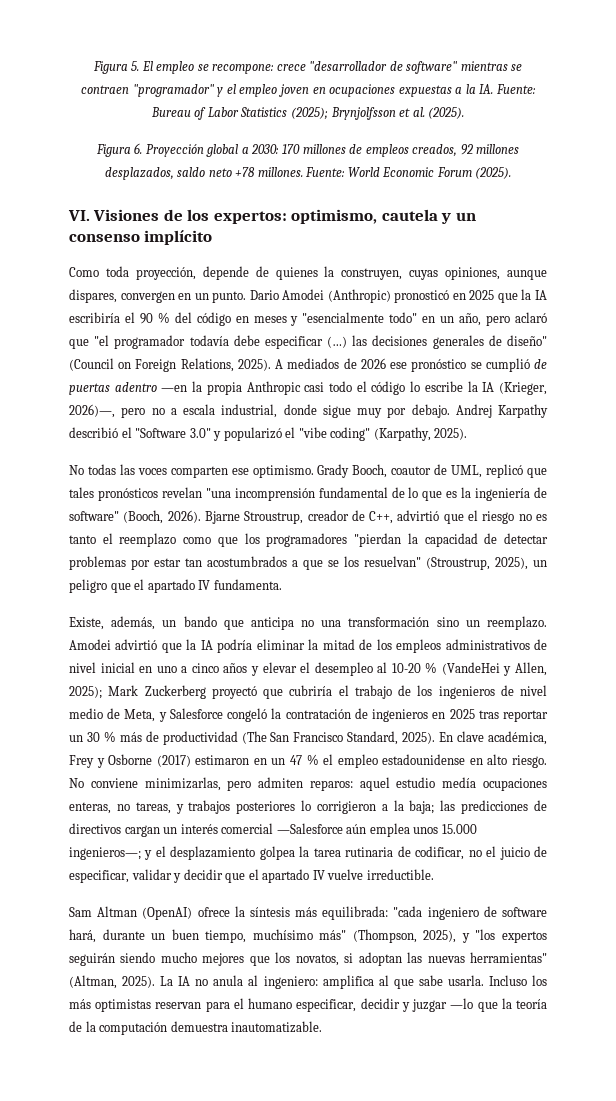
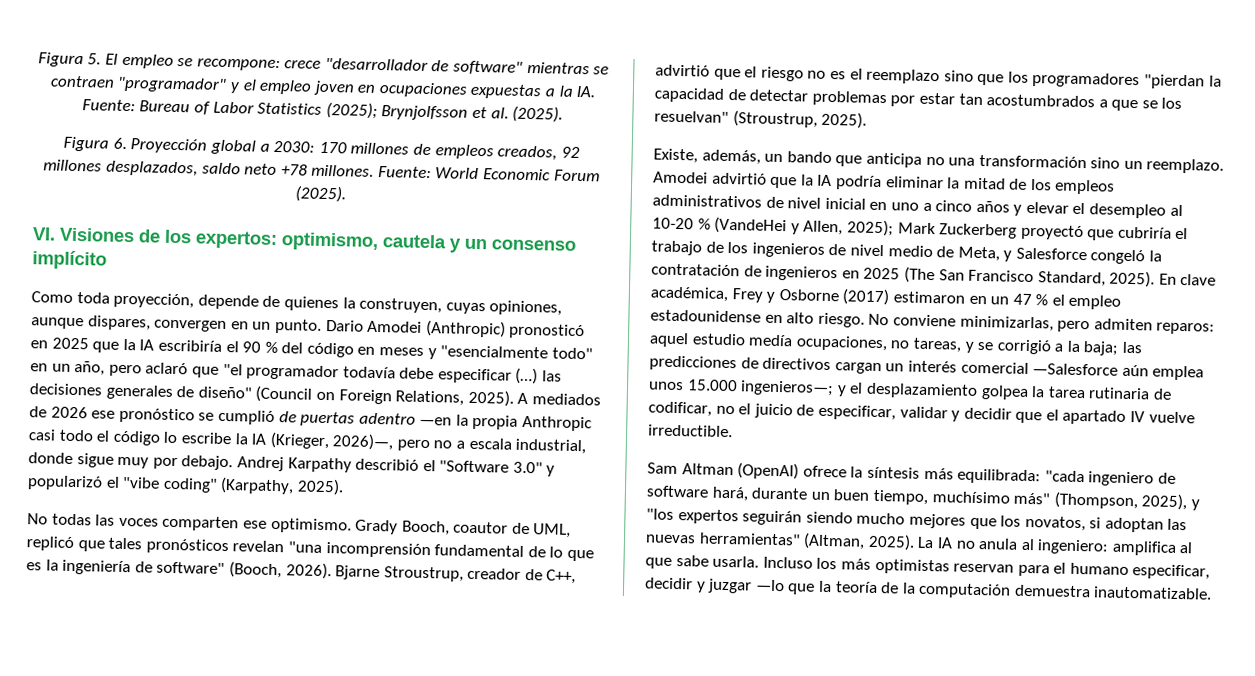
- Bjarne Stroustrup, creador de C++, advirtió que el riesgo no es tanto el reemplazo como que los programadores "pierdan la capacidad de detectar problemas por estar tan acostumbrados a que se los resuelvan" (Stroustrup, 2025), un peligro que el apartado IV fundamenta.
+ Bjarne Stroustrup, creador de C++, advirtió que el riesgo no es el reemplazo sino que los programadores "pierdan la capacidad de detectar problemas por estar tan acostumbrados a que se los resuelvan" (Stroustrup, 2025).
- Mark Zuckerberg proyectó que cubriría el trabajo de los ingenieros de nivel medio de Meta, y Salesforce congeló la contratación de ingenieros en 2025 tras reportar un 30 % más de productividad (The San Francisco Standard, 2025).
+ Mark Zuckerberg proyectó que cubriría el trabajo de los ingenieros de nivel medio de Meta, y Salesforce congeló la contratación de ingenieros en 2025 (The San Francisco Standard, 2025).
- No conviene minimizarlas, pero admiten reparos: aquel estudio medía ocupaciones enteras, no tareas, y trabajos posteriores lo corrigieron a la baja; las predicciones de directivos cargan un interés comercial —Salesforce aún emplea unos 15.000 ingenieros—; y el desplazamiento golpea la tarea rutinaria de codificar, no el juicio de especificar, validar y decidir que el apartado IV vuelve irreductible.
+ No conviene minimizarlas, pero admiten reparos: aquel estudio medía ocupaciones, no tareas, y se corrigió a la baja; las predicciones de directivos cargan un interés comercial —Salesforce aún emplea unos 15.000 ingenieros—; y el desplazamiento golpea la tarea rutinaria de codificar, no el juicio de especificar, validar y decidir que el apartado IV vuelve irreductible.

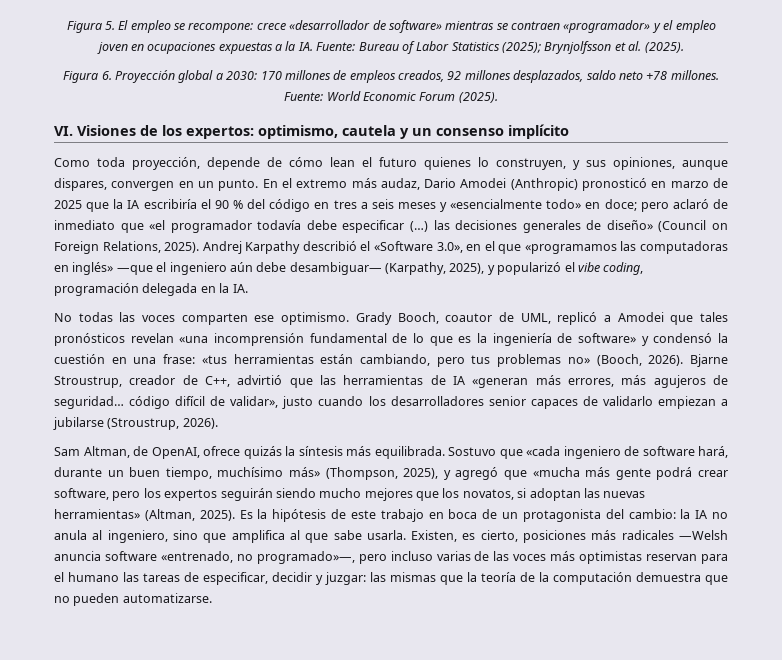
- Figura 5. El empleo se recompone: crece "desarrollador de software" mientras se contraen "programador" y el empleo joven en ocupaciones expuestas a la IA. Fuente: Bureau of Labor Statistics (2025); Brynjolfsson et al. (2025).
+ Figura 5. El empleo se recompone: crece «desarrollador de software» mientras se contraen «programador» y el empleo joven en ocupaciones expuestas a la IA. Fuente: Bureau of Labor Statistics (2025); Brynjolfsson et al. (2025).
- Como toda proyección, depende de quienes la construyen, cuyas opiniones, aunque dispares, convergen en un punto.
+ Como toda proyección, depende de cómo lean el futuro quienes lo construyen, y sus opiniones, aunque dispares, convergen en un punto.
- Dario Amodei (Anthropic) pronosticó en 2025 que la IA escribiría el 90 % del código en meses y "esencialmente todo" en un año, pero aclaró que "el programador todavía debe especificar (…) las decisiones generales de diseño" (Council on Foreign Relations, 2025).
+ En el extremo más audaz, Dario Amodei (Anthropic) pronosticó en marzo de 2025 que la IA escribiría el 90 % del código en tres a seis meses y «esencialmente todo» en doce; pero aclaró de inmediato que «el programador todavía debe especificar (…) las decisiones generales de diseño» (Council on Foreign Relations, 2025).
- A mediados de 2026 ese pronóstico se cumplió de puertas adentro —en la propia Anthropic casi todo el código lo escribe la IA (Krieger, 2026)—, pero no a escala industrial, donde sigue muy por debajo. Andrej Karpathy describió el "Software 3.0" y popularizó el "vibe coding" (Karpathy, 2025).
+ Andrej Karpathy describió el «Software 3.0», en el que «programamos las computadoras en inglés» —que el ingeniero aún debe desambiguar— (Karpathy, 2025), y popularizó el vibe coding, programación delegada en la IA.
- Grady Booch, coautor de UML, replicó que tales pronósticos revelan "una incomprensión fundamental de lo que es la ingeniería de software" (Booch, 2026).
+ Grady Booch, coautor de UML, replicó a Amodei que tales pronósticos revelan «una incomprensión fundamental de lo que es la ingeniería de software» y condensó la cuestión en una frase: «tus herramientas están cambiando, pero tus problemas no» (Booch, 2026).
- Bjarne Stroustrup, creador de C++, advirtió que el riesgo no es el reemplazo sino que los programadores "pierdan la capacidad de detectar problemas por estar tan acostumbrados a que se los resuelvan" (Stroustrup, 2025).
- Existe, además, un bando que anticipa no una transformación sino un reemplazo. Amodei advirtió que la IA podría eliminar la mitad de los empleos administrativos de nivel inicial en uno a cinco años y elevar el desempleo al 10-20 % (VandeHei y Allen, 2025); Mark Zuckerberg proyectó que cubriría el trabajo de los ingenieros de nivel medio de Meta, y Salesforce congeló la contratación de ingenieros en 2025 (The San Francisco Standard, 2025). En clave académica, Frey y Osborne (2017) estimaron en un 47 % el empleo estadounidense en alto riesgo. No conviene minimizarlas, pero admiten reparos: aquel estudio medía ocupaciones, no tareas, y se corrigió a la baja; las predicciones de directivos cargan un interés comercial —Salesforce aún emplea unos 15.000 ingenieros—; y el desplazamiento golpea la tarea rutinaria de codificar, no el juicio de especificar, validar y decidir que el apartado IV vuelve irreductible.
- Sam Altman (OpenAI) ofrece la síntesis más equilibrada: "cada ingeniero de software hará, durante un buen tiempo, muchísimo más" (Thompson, 2025), y "los expertos seguirán siendo mucho mejores que los novatos, si adoptan las nuevas herramientas" (Altman, 2025).
+ Bjarne Stroustrup, creador de C++, advirtió que las herramientas de IA «generan más errores, más agujeros de seguridad… código difícil de validar», justo cuando los desarrolladores senior capaces de validarlo empiezan a jubilarse (Stroustrup, 2026).
+ Sam Altman, de OpenAI, ofrece quizás la síntesis más equilibrada. Sostuvo que «cada ingeniero de software hará, durante un buen tiempo, muchísimo más» (Thompson, 2025), y agregó que «mucha más gente podrá crear software, pero los expertos seguirán siendo mucho mejores que los novatos, si adoptan las nuevas herramientas» (Altman, 2025).
- La IA no anula al ingeniero: amplifica al que sabe usarla.
+ Es la hipótesis de este trabajo en boca de un protagonista del cambio: la IA no anula al ingeniero, sino que amplifica al que sabe usarla.
- Incluso los más optimistas reservan para el humano especificar, decidir y juzgar —lo que la teoría de la computación demuestra inautomatizable.
+ Existen, es cierto, posiciones más radicales —Welsh anuncia software «entrenado, no programado»—, pero incluso varias de las voces más optimistas reservan para el humano las tareas de especificar, decidir y juzgar: las mismas que la teoría de la computación demuestra que no pueden automatizarse.

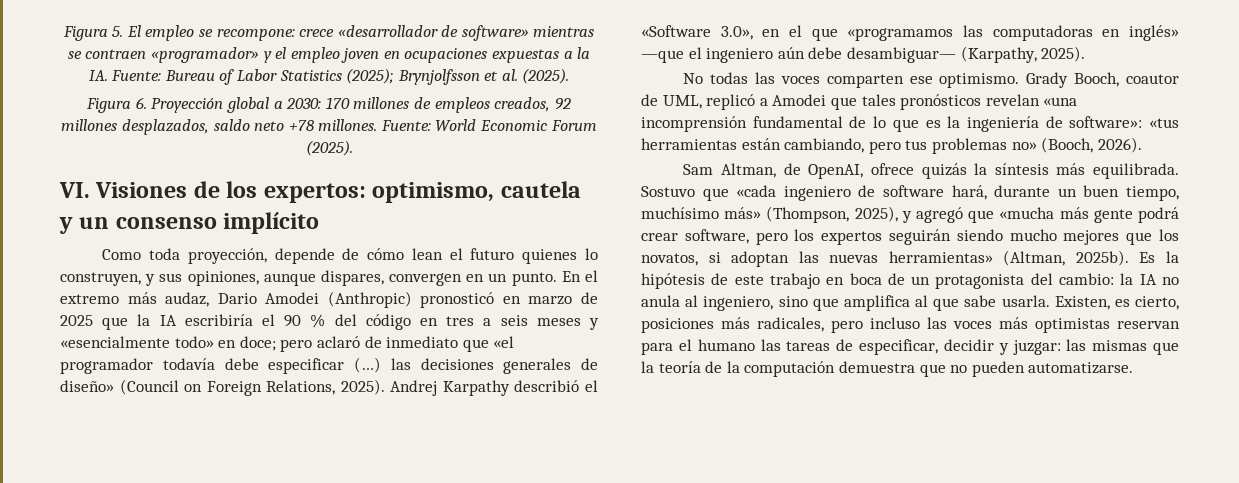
- Andrej Karpathy describió el «Software 3.0», en el que «programamos las computadoras en inglés» —que el ingeniero aún debe desambiguar— (Karpathy, 2025), y popularizó el vibe coding, programación delegada en la IA.
+ Andrej Karpathy describió el «Software 3.0», en el que «programamos las computadoras en inglés» —que el ingeniero aún debe desambiguar— (Karpathy, 2025).
- Grady Booch, coautor de UML, replicó a Amodei que tales pronósticos revelan «una incomprensión fundamental de lo que es la ingeniería de software» y condensó la cuestión en una frase: «tus herramientas están cambiando, pero tus problemas no» (Booch, 2026). Bjarne Stroustrup, creador de C++, advirtió que las herramientas de IA «generan más errores, más agujeros de seguridad… código difícil de validar», justo cuando los desarrolladores senior capaces de validarlo empiezan a jubilarse (Stroustrup, 2026).
+ Grady Booch, coautor de UML, replicó a Amodei que tales pronósticos revelan «una incomprensión fundamental de lo que es la ingeniería de software»: «tus herramientas están cambiando, pero tus problemas no» (Booch, 2026).
- Sostuvo que «cada ingeniero de software hará, durante un buen tiempo, muchísimo más» (Thompson, 2025), y agregó que «mucha más gente podrá crear software, pero los expertos seguirán siendo mucho mejores que los novatos, si adoptan las nuevas herramientas» (Altman, 2025).
+ Sostuvo que «cada ingeniero de software hará, durante un buen tiempo, muchísimo más» (Thompson, 2025), y agregó que «mucha más gente podrá crear software, pero los expertos seguirán siendo mucho mejores que los novatos, si adoptan las nuevas herramientas» (Altman, 2025b).
- Existen, es cierto, posiciones más radicales —Welsh anuncia software «entrenado, no programado»—, pero incluso varias de las voces más optimistas reservan para el humano las tareas de especificar, decidir y juzgar: las mismas que la teoría de la computación demuestra que no pueden automatizarse.
+ Existen, es cierto, posiciones más radicales, pero incluso las voces más optimistas reservan para el humano las tareas de especificar, decidir y juzgar: las mismas que la teoría de la computación demuestra que no pueden automatizarse.

